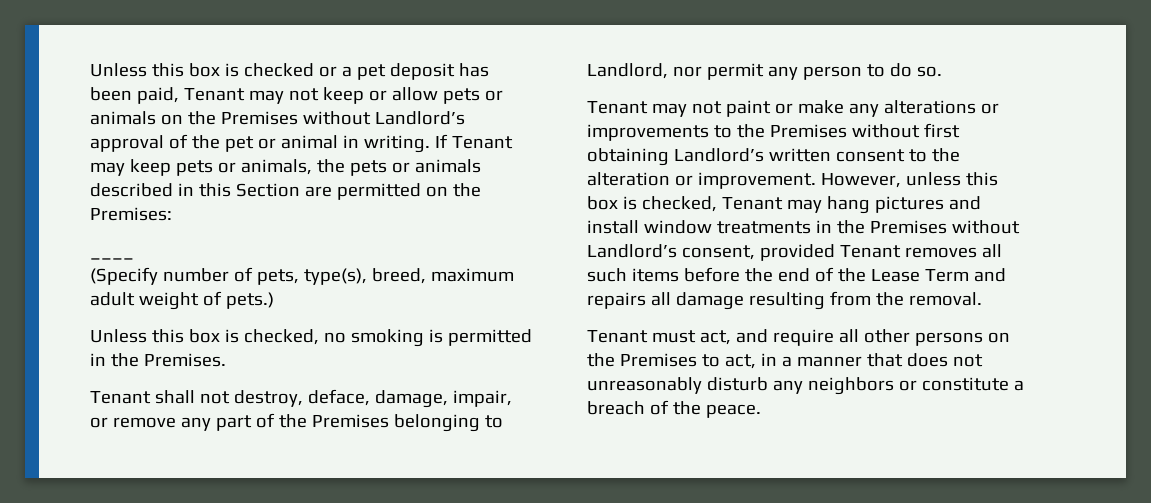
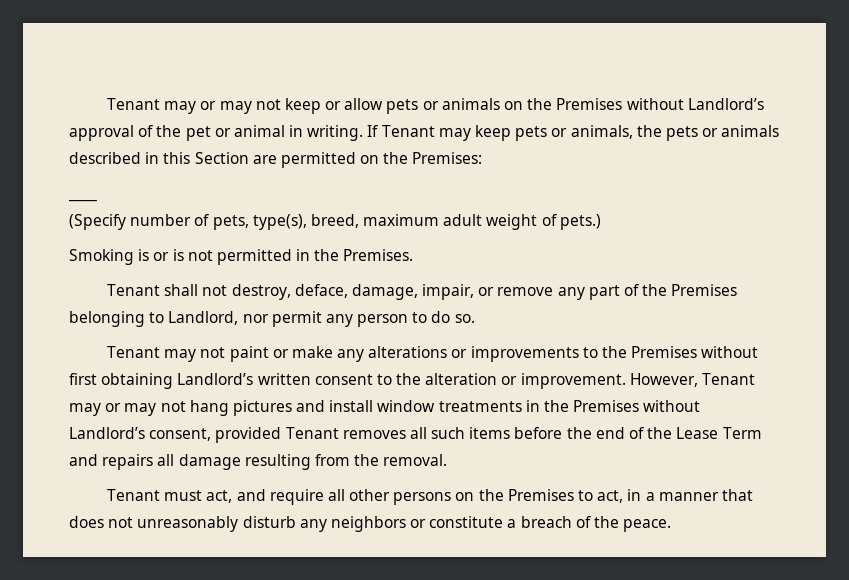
- Unless this box is checked or a pet deposit has been paid, Tenant may not keep or allow pets or animals on the Premises without Landlord’s approval of the pet or animal in writing.
+ Tenant may or may not keep or allow pets or animals on the Premises without Landlord’s approval of the pet or animal in writing.
- Unless this box is checked, no smoking is permitted in the Premises.
+ Smoking is or is not permitted in the Premises.
- However, unless this box is checked, Tenant may hang pictures and install window treatments in the Premises without Landlord’s consent, provided Tenant removes all such items before the end of the Lease Term and repairs all damage resulting from the removal.
+ However, Tenant may or may not hang pictures and install window treatments in the Premises without Landlord’s consent, provided Tenant removes all such items before the end of the Lease Term and repairs all damage resulting from the removal.

